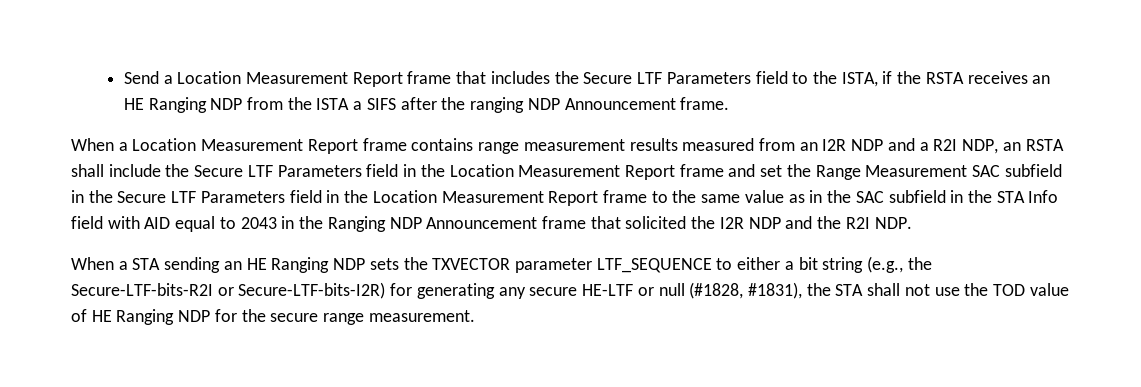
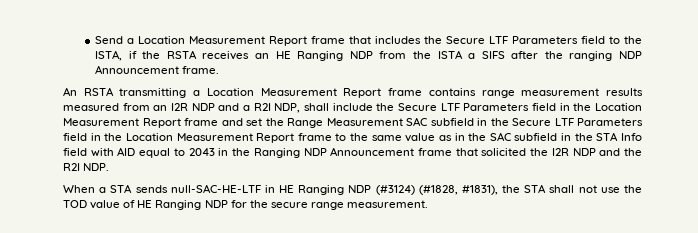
- When a Location Measurement Report frame contains range measurement results measured from an I2R NDP and a R2I NDP, an RSTA shall include the Secure LTF Parameters field in the Location Measurement Report frame and set the Range Measurement SAC subfield in the Secure LTF Parameters field in the Location Measurement Report frame to the same value as in the SAC subfield in the STA Info field with AID equal to 2043 in the Ranging NDP Announcement frame that solicited the I2R NDP and the R2I NDP.
+ An RSTA transmitting a Location Measurement Report frame contains range measurement results measured from an I2R NDP and a R2I NDP, shall include the Secure LTF Parameters field in the Location Measurement Report frame and set the Range Measurement SAC subfield in the Secure LTF Parameters field in the Location Measurement Report frame to the same value as in the SAC subfield in the STA Info field with AID equal to 2043 in the Ranging NDP Announcement frame that solicited the I2R NDP and the R2I NDP.
- When a STA sending an HE Ranging NDP sets the TXVECTOR parameter LTF_SEQUENCE to either a bit string (e.g., the Secure-LTF-bits-R2I or Secure-LTF-bits-I2R) for generating any secure HE-LTF or null (#1828, #1831), the STA shall not use the TOD value of HE Ranging NDP for the secure range measurement.
+ When a STA sends null-SAC-HE-LTF in HE Ranging NDP (#3124) (#1828, #1831), the STA shall not use the TOD value of HE Ranging NDP for the secure range measurement.

